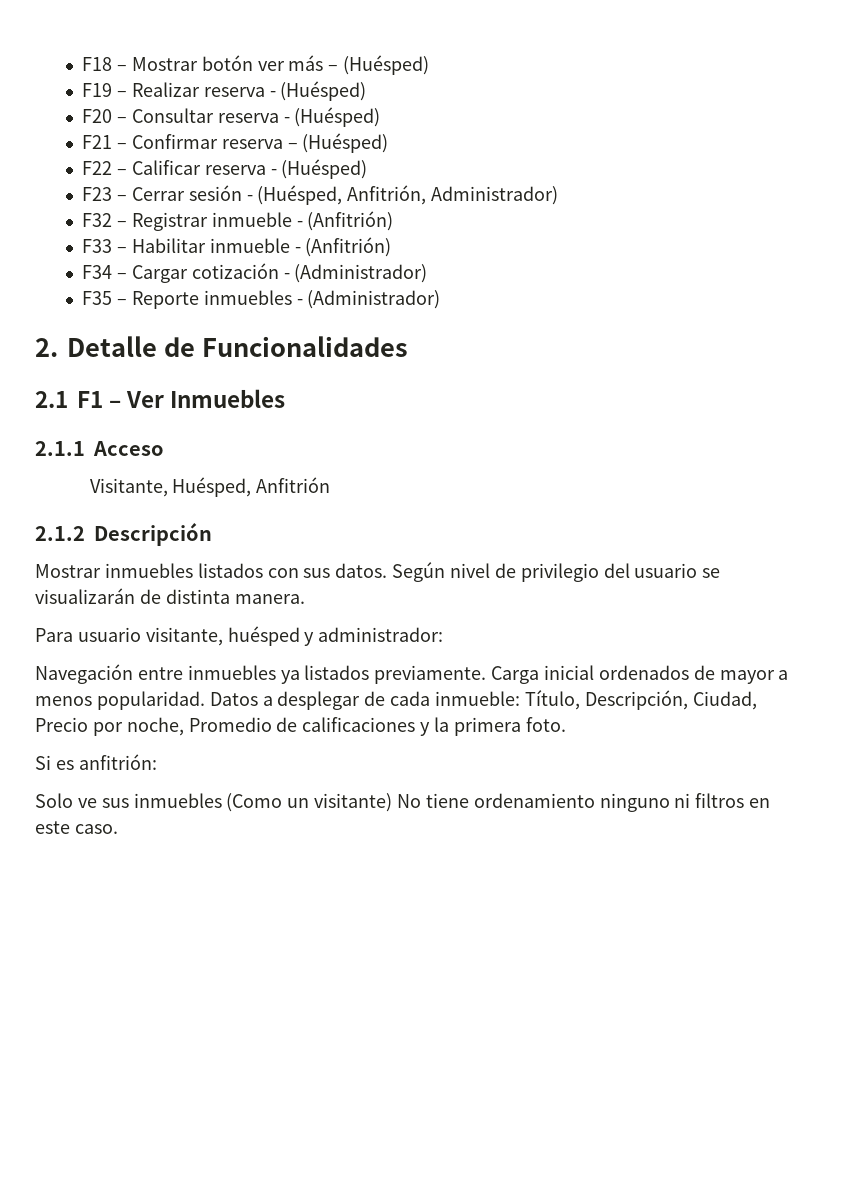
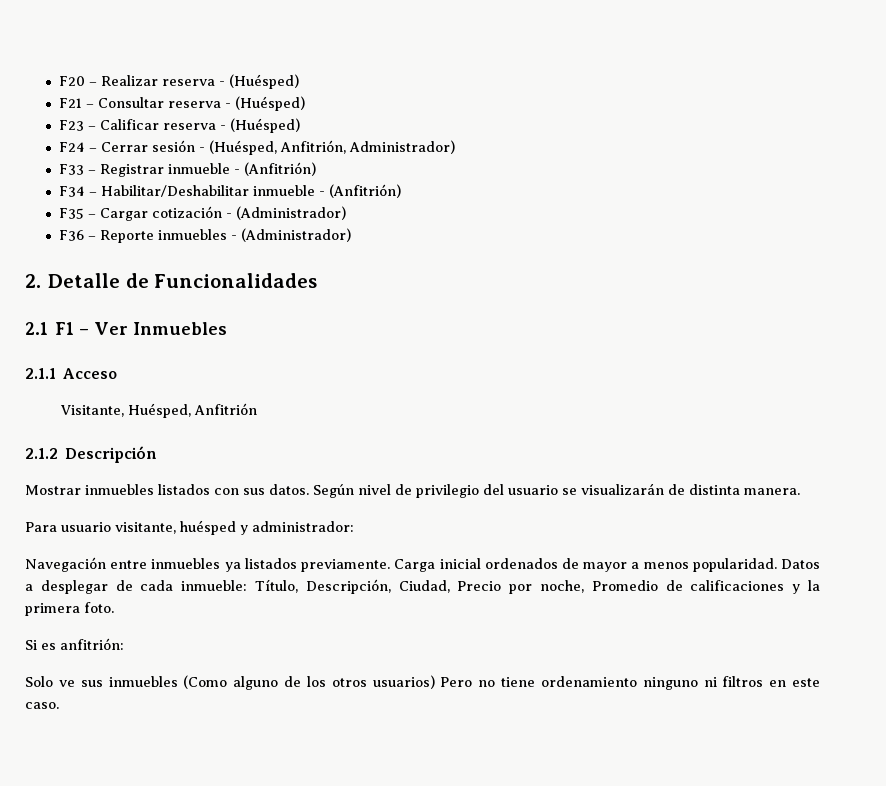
- F18 – Mostrar botón ver más – (Huésped)
- F19 – Realizar reserva - (Huésped)
+ F20 – Realizar reserva - (Huésped)
- F20 – Consultar reserva - (Huésped)
+ F21 – Consultar reserva - (Huésped)
- F21 – Confirmar reserva – (Huésped)
- F22 – Calificar reserva - (Huésped)
+ F23 – Calificar reserva - (Huésped)
- F23 – Cerrar sesión - (Huésped, Anfitrión, Administrador)
+ F24 – Cerrar sesión - (Huésped, Anfitrión, Administrador)
- F32 – Registrar inmueble - (Anfitrión)
+ F33 – Registrar inmueble - (Anfitrión)
- F33 – Habilitar inmueble - (Anfitrión)
- F34 – Cargar cotización - (Administrador)
+ F34 – Habilitar/Deshabilitar inmueble - (Anfitrión)
+ F35 – Cargar cotización - (Administrador)
- F35 – Reporte inmuebles - (Administrador)
+ F36 – Reporte inmuebles - (Administrador)
- Solo ve sus inmuebles (Como un visitante) No tiene ordenamiento ninguno ni filtros en este caso.
+ Solo ve sus inmuebles (Como alguno de los otros usuarios) Pero no tiene ordenamiento ninguno ni filtros en este caso.

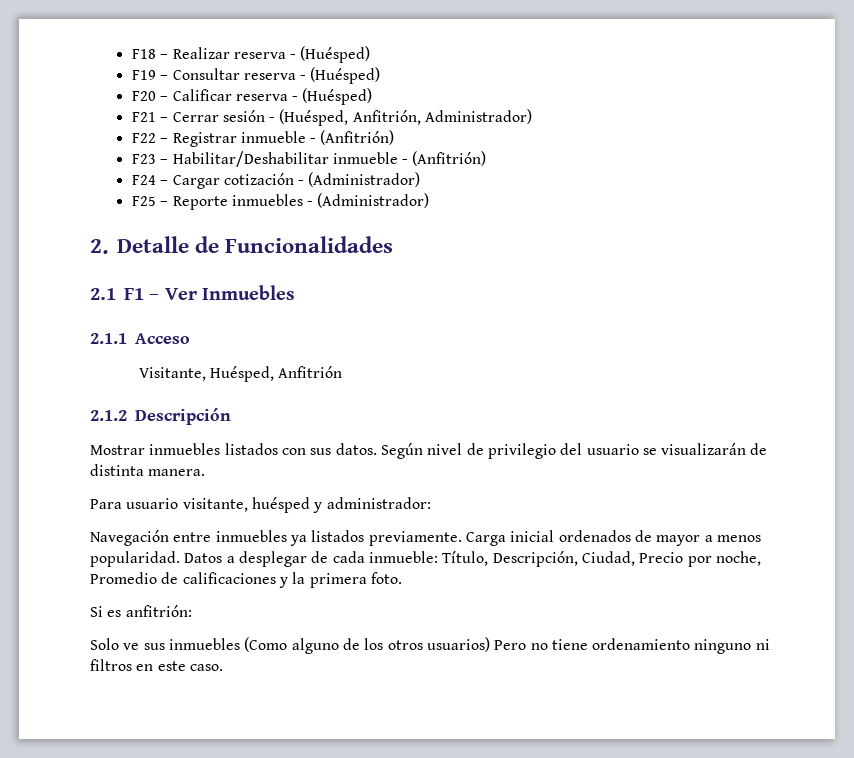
- F20 – Realizar reserva - (Huésped)
+ F18 – Realizar reserva - (Huésped)
- F21 – Consultar reserva - (Huésped)
+ F19 – Consultar reserva - (Huésped)
- F23 – Calificar reserva - (Huésped)
+ F20 – Calificar reserva - (Huésped)
- F24 – Cerrar sesión - (Huésped, Anfitrión, Administrador)
+ F21 – Cerrar sesión - (Huésped, Anfitrión, Administrador)
- F33 – Registrar inmueble - (Anfitrión)
+ F22 – Registrar inmueble - (Anfitrión)
- F34 – Habilitar/Deshabilitar inmueble - (Anfitrión)
+ F23 – Habilitar/Deshabilitar inmueble - (Anfitrión)
- F35 – Cargar cotización - (Administrador)
+ F24 – Cargar cotización - (Administrador)
- F36 – Reporte inmuebles - (Administrador)
+ F25 – Reporte inmuebles - (Administrador)

